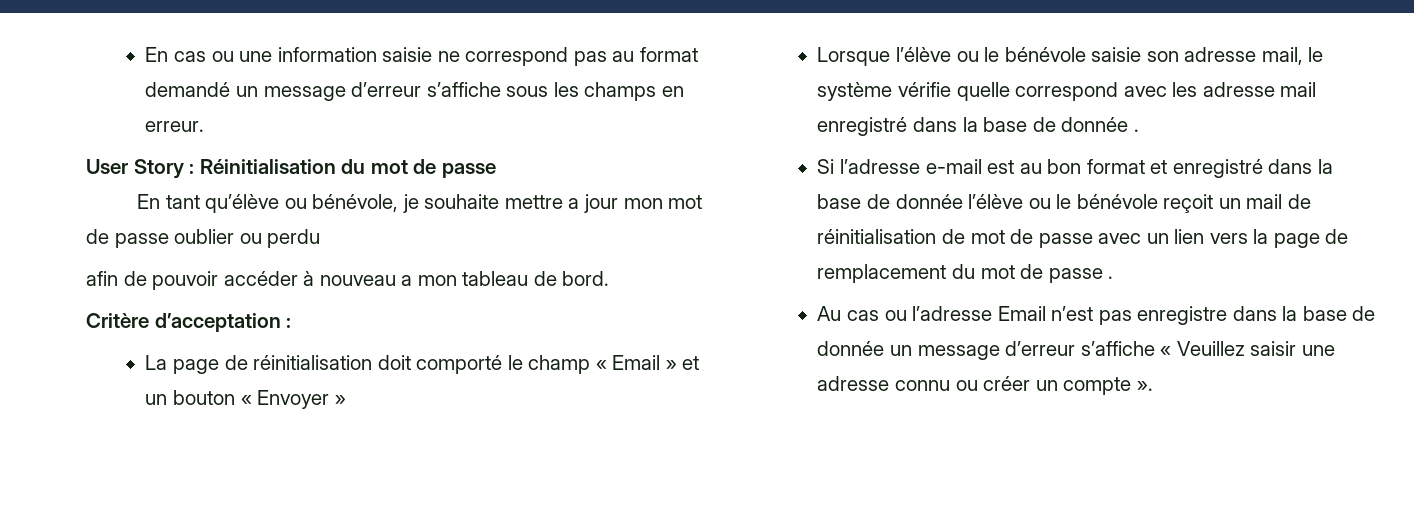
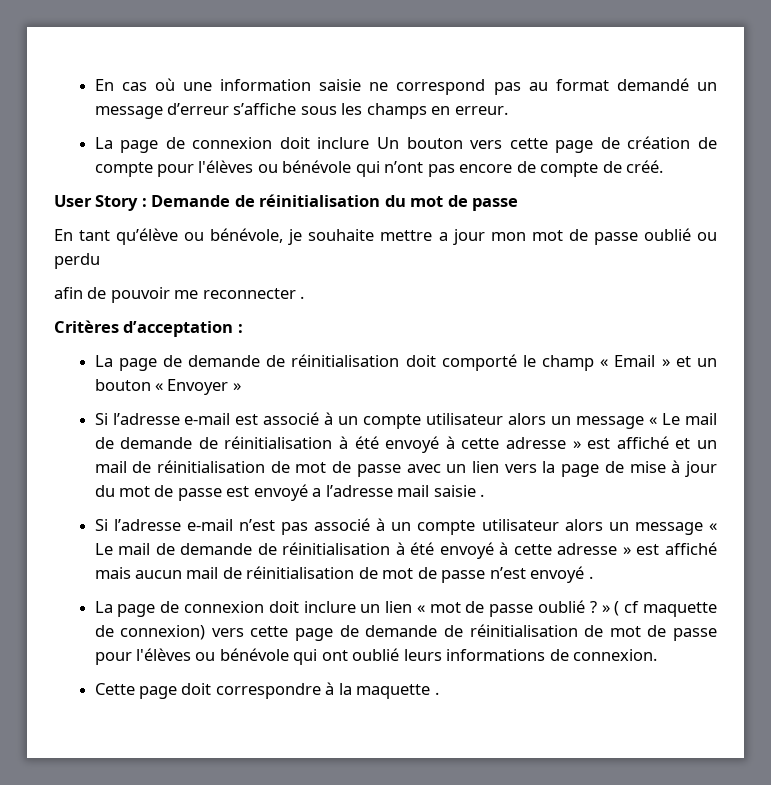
- En cas ou une information saisie ne correspond pas au format demandé un message d’erreur s’affiche sous les champs en erreur.
+ En cas où une information saisie ne correspond pas au format demandé un message d’erreur s’affiche sous les champs en erreur.
+ La page de connexion doit inclure Un bouton vers cette page de création de compte pour l'élèves ou bénévole qui n’ont pas encore de compte de créé.
- User Story : Réinitialisation du mot de passe
+ User Story : Demande de réinitialisation du mot de passe
- En tant qu’élève ou bénévole, je souhaite mettre a jour mon mot de passe oublier ou perdu
+ En tant qu’élève ou bénévole, je souhaite mettre a jour mon mot de passe oublié ou perdu
- afin de pouvoir accéder à nouveau a mon tableau de bord.
- Critère d’acceptation :
+ afin de pouvoir me reconnecter .
+ Critères d’acceptation :
- La page de réinitialisation doit comporté le champ « Email » et un bouton « Envoyer »
+ La page de demande de réinitialisation doit comporté le champ « Email » et un bouton « Envoyer »
- Lorsque l’élève ou le bénévole saisie son adresse mail, le système vérifie quelle correspond avec les adresse mail enregistré dans la base de donnée .
- Si l’adresse e-mail est au bon format et enregistré dans la base de donnée l’élève ou le bénévole reçoit un mail de réinitialisation de mot de passe avec un lien vers la page de remplacement du mot de passe .
- Au cas ou l’adresse Email n’est pas enregistre dans la base de donnée un message d’erreur s’affiche « Veuillez saisir une adresse connu ou créer un compte ».
+ Si l’adresse e-mail est associé à un compte utilisateur alors un message « Le mail de demande de réinitialisation à été envoyé à cette adresse » est affiché et un mail de réinitialisation de mot de passe avec un lien vers la page de mise à jour du mot de passe est envoyé a l’adresse mail saisie .
+ Si l’adresse e-mail n’est pas associé à un compte utilisateur alors un message « Le mail de demande de réinitialisation à été envoyé à cette adresse » est affiché mais aucun mail de réinitialisation de mot de passe n’est envoyé .
+ La page de connexion doit inclure un lien « mot de passe oublié ? » ( cf maquette de connexion) vers cette page de demande de réinitialisation de mot de passe pour l'élèves ou bénévole qui ont oublié leurs informations de connexion.
+ Cette page doit correspondre à la maquette .

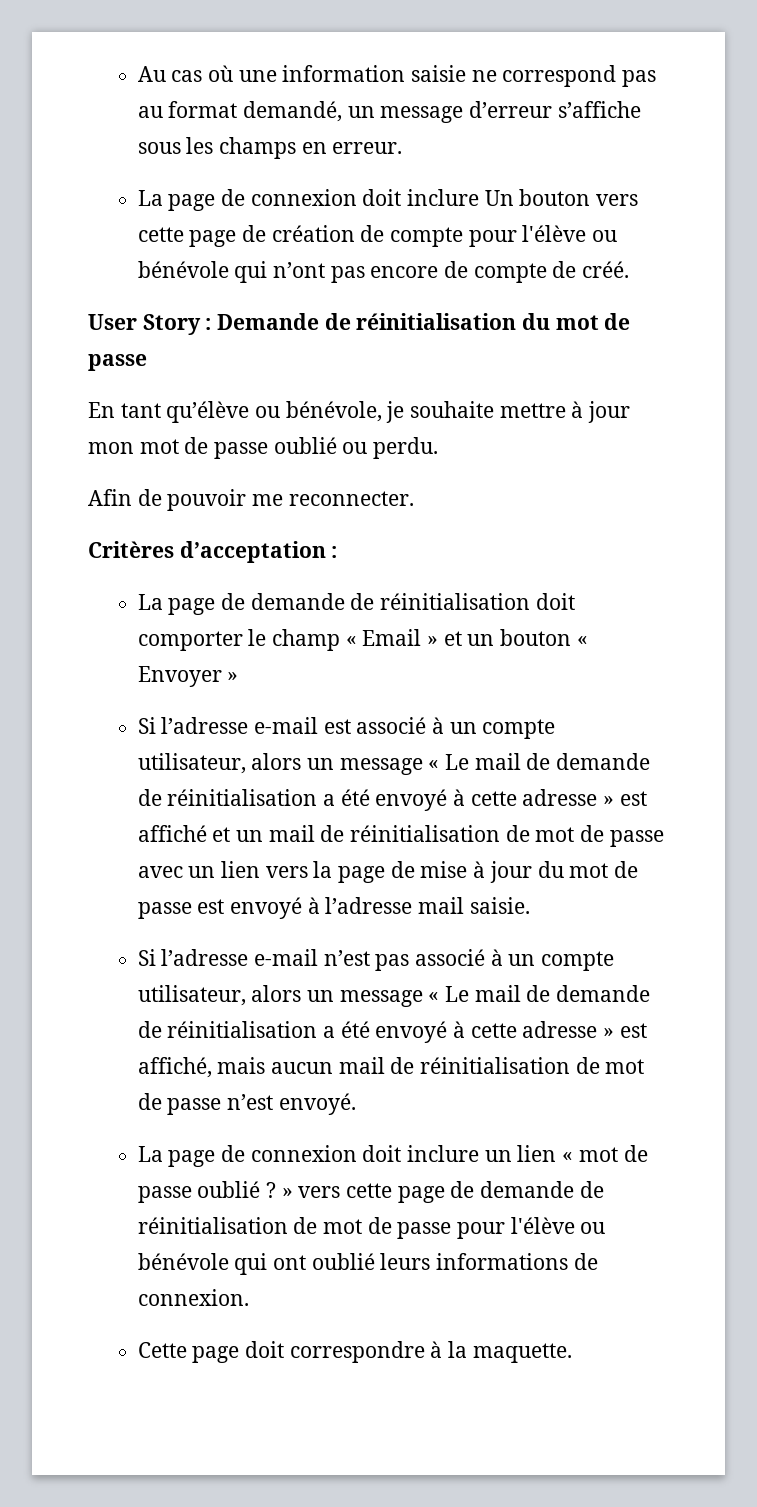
- En cas où une information saisie ne correspond pas au format demandé un message d’erreur s’affiche sous les champs en erreur.
+ Au cas où une information saisie ne correspond pas au format demandé, un message d’erreur s’affiche sous les champs en erreur.
- La page de connexion doit inclure Un bouton vers cette page de création de compte pour l'élèves ou bénévole qui n’ont pas encore de compte de créé.
+ La page de connexion doit inclure Un bouton vers cette page de création de compte pour l'élève ou bénévole qui n’ont pas encore de compte de créé.
- En tant qu’élève ou bénévole, je souhaite mettre a jour mon mot de passe oublié ou perdu
- afin de pouvoir me reconnecter .
+ En tant qu’élève ou bénévole, je souhaite mettre à jour mon mot de passe oublié ou perdu.
+ Afin de pouvoir me reconnecter.
- La page de demande de réinitialisation doit comporté le champ « Email » et un bouton « Envoyer »
+ La page de demande de réinitialisation doit comporter le champ « Email » et un bouton « Envoyer »
- Si l’adresse e-mail est associé à un compte utilisateur alors un message « Le mail de demande de réinitialisation à été envoyé à cette adresse » est affiché et un mail de réinitialisation de mot de passe avec un lien vers la page de mise à jour du mot de passe est envoyé a l’adresse mail saisie .
+ Si l’adresse e-mail est associé à un compte utilisateur, alors un message « Le mail de demande de réinitialisation a été envoyé à cette adresse » est affiché et un mail de réinitialisation de mot de passe avec un lien vers la page de mise à jour du mot de passe est envoyé à l’adresse mail saisie.
- Si l’adresse e-mail n’est pas associé à un compte utilisateur alors un message « Le mail de demande de réinitialisation à été envoyé à cette adresse » est affiché mais aucun mail de réinitialisation de mot de passe n’est envoyé .
+ Si l’adresse e-mail n’est pas associé à un compte utilisateur, alors un message « Le mail de demande de réinitialisation a été envoyé à cette adresse » est affiché, mais aucun mail de réinitialisation de mot de passe n’est envoyé.
- La page de connexion doit inclure un lien « mot de passe oublié ? » ( cf maquette de connexion) vers cette page de demande de réinitialisation de mot de passe pour l'élèves ou bénévole qui ont oublié leurs informations de connexion.
+ La page de connexion doit inclure un lien « mot de passe oublié ? » vers cette page de demande de réinitialisation de mot de passe pour l'élève ou bénévole qui ont oublié leurs informations de connexion.
- Cette page doit correspondre à la maquette .
+ Cette page doit correspondre à la maquette.

